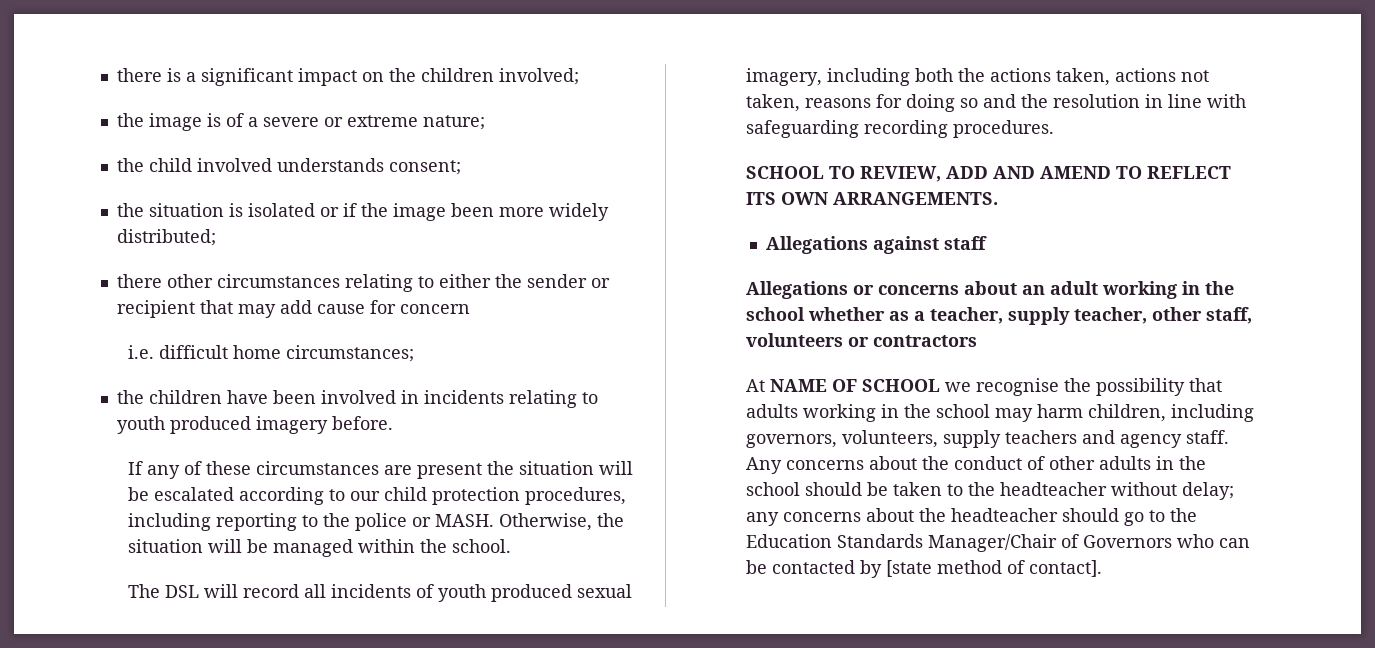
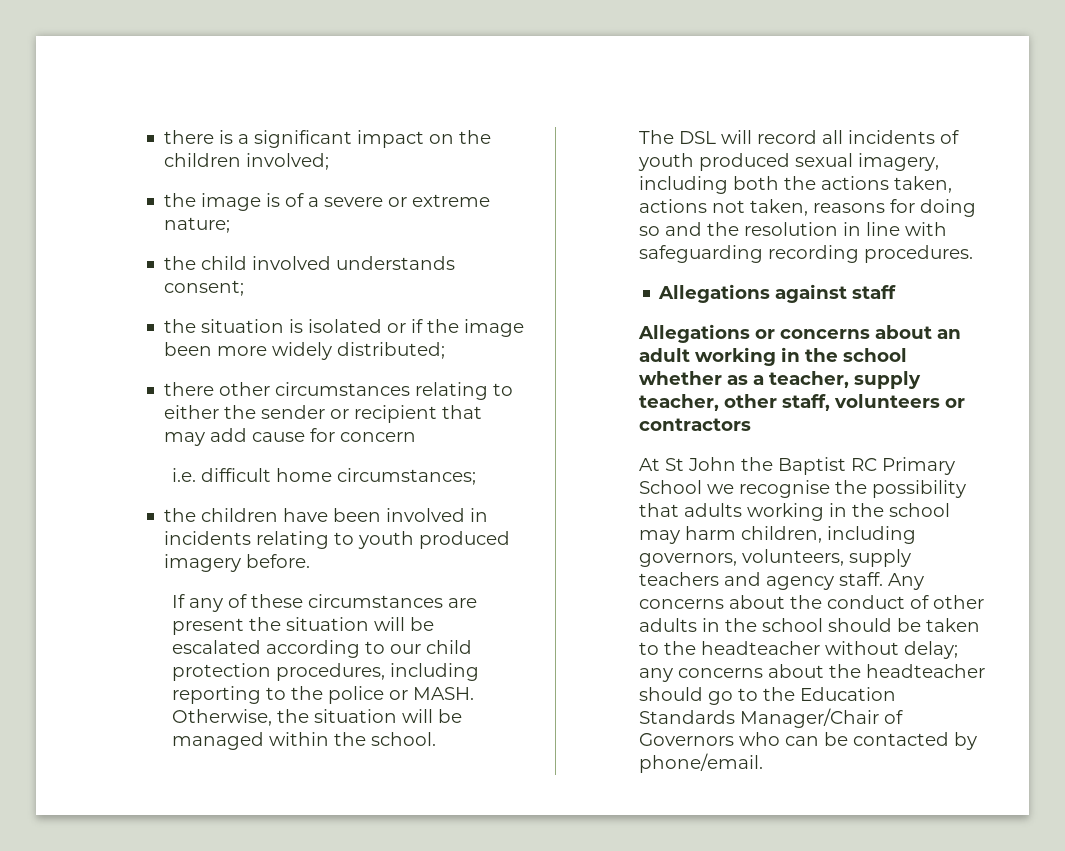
- SCHOOL TO REVIEW, ADD AND AMEND TO REFLECT ITS OWN ARRANGEMENTS.
- At NAME OF SCHOOL we recognise the possibility that adults working in the school may harm children, including governors, volunteers, supply teachers and agency staff.
+ At St John the Baptist RC Primary School we recognise the possibility that adults working in the school may harm children, including governors, volunteers, supply teachers and agency staff.
- Any concerns about the conduct of other adults in the school should be taken to the headteacher without delay; any concerns about the headteacher should go to the Education Standards Manager/Chair of Governors who can be contacted by [state method of contact].
+ Any concerns about the conduct of other adults in the school should be taken to the headteacher without delay; any concerns about the headteacher should go to the Education Standards Manager/Chair of Governors who can be contacted by phone/email.

